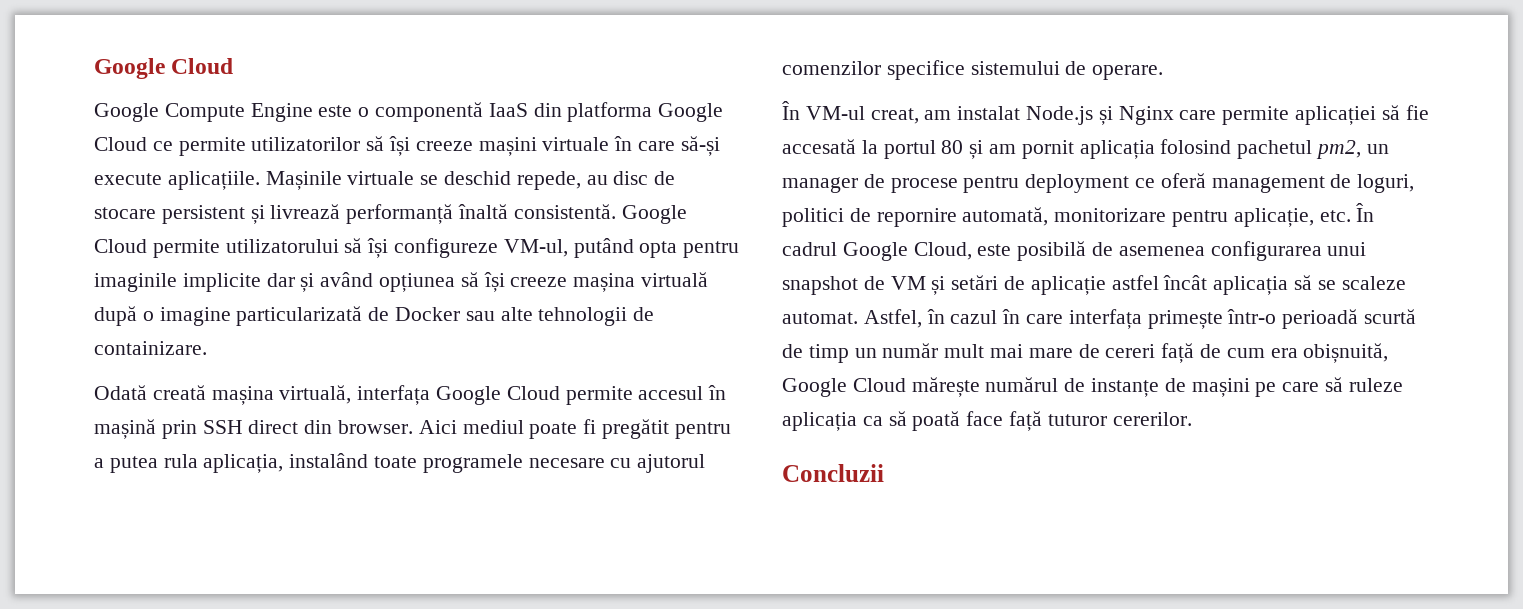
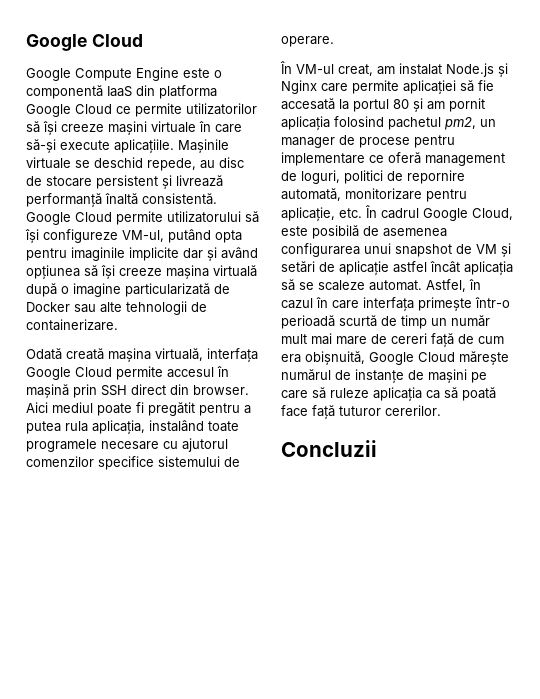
- Google Cloud permite utilizatorului să își configureze VM-ul, putând opta pentru imaginile implicite dar și având opțiunea să își creeze mașina virtuală după o imagine particularizată de Docker sau alte tehnologii de containizare.
+ Google Cloud permite utilizatorului să își configureze VM-ul, putând opta pentru imaginile implicite dar și având opțiunea să își creeze mașina virtuală după o imagine particularizată de Docker sau alte tehnologii de containerizare.
- În VM-ul creat, am instalat Node.js și Nginx care permite aplicației să fie accesată la portul 80 și am pornit aplicația folosind pachetul pm2, un manager de procese pentru deployment ce oferă management de loguri, politici de repornire automată, monitorizare pentru aplicație, etc. În cadrul Google Cloud, este posibilă de asemenea configurarea unui snapshot de VM și setări de aplicație astfel încât aplicația să se scaleze automat.
+ În VM-ul creat, am instalat Node.js și Nginx care permite aplicației să fie accesată la portul 80 și am pornit aplicația folosind pachetul pm2, un manager de procese pentru implementare ce oferă management de loguri, politici de repornire automată, monitorizare pentru aplicație, etc. În cadrul Google Cloud, este posibilă de asemenea configurarea unui snapshot de VM și setări de aplicație astfel încât aplicația să se scaleze automat.

